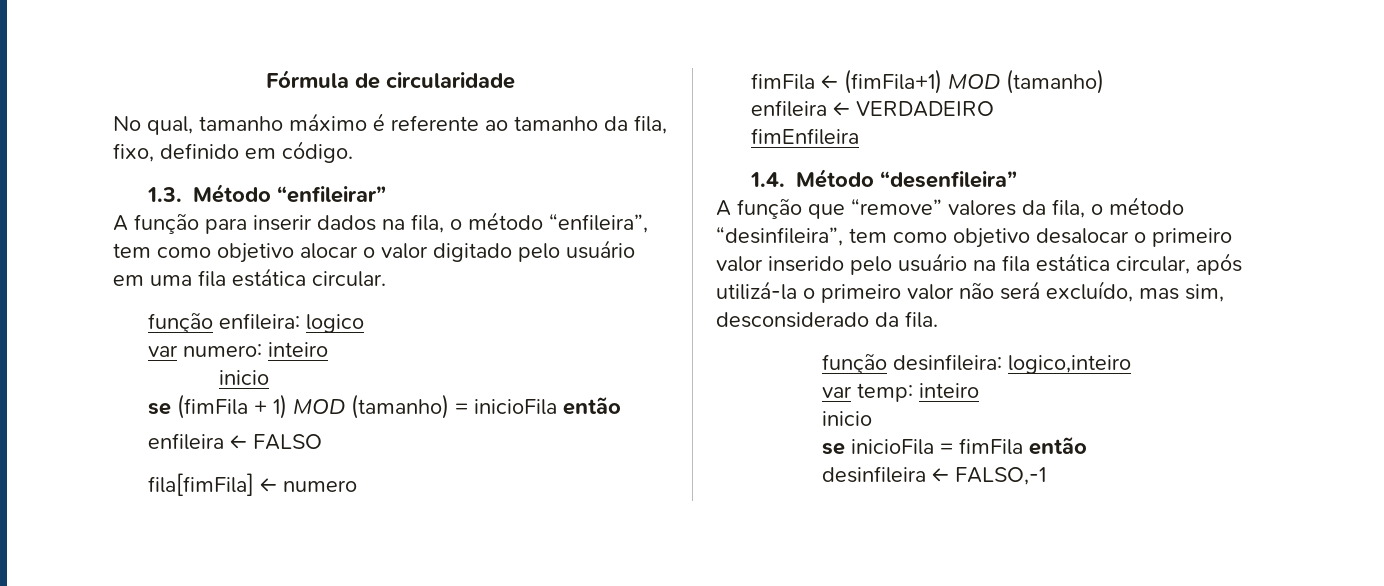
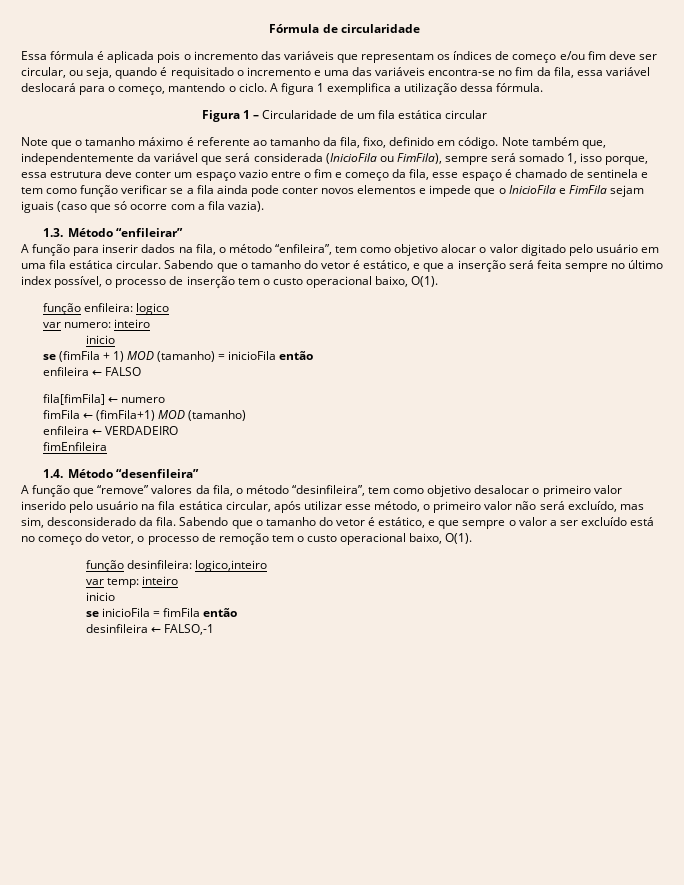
- No qual, tamanho máximo é referente ao tamanho da fila, fixo, definido em código.
+ Essa fórmula é aplicada pois o incremento das variáveis que representam os índices de começo e/ou fim deve ser circular, ou seja, quando é requisitado o incremento e uma das variáveis encontra-se no fim da fila, essa variável deslocará para o começo, mantendo o ciclo. A figura 1 exemplifica a utilização dessa fórmula.
+ Figura 1 – Circularidade de um fila estática circular
+ Note que o tamanho máximo é referente ao tamanho da fila, fixo, definido em código. Note também que, independentemente da variável que será considerada (InicioFila ou FimFila), sempre será somado 1, isso porque, essa estrutura deve conter um espaço vazio entre o fim e começo da fila, esse espaço é chamado de sentinela e tem como função verificar se a fila ainda pode conter novos elementos e impede que o InicioFila e FimFila sejam iguais (caso que só ocorre com a fila vazia).
+ Sabendo que o tamanho do vetor é estático, e que a inserção será feita sempre no último index possível, o processo de inserção tem o custo operacional baixo, O(1).
- A função que “remove” valores da fila, o método “desinfileira”, tem como objetivo desalocar o primeiro valor inserido pelo usuário na fila estática circular, após utilizá-la o primeiro valor não será excluído, mas sim, desconsiderado da fila.
+ A função que “remove” valores da fila, o método “desinfileira”, tem como objetivo desalocar o primeiro valor inserido pelo usuário na fila estática circular, após utilizar esse método, o primeiro valor não será excluído, mas sim, desconsiderado da fila. Sabendo que o tamanho do vetor é estático, e que sempre o valor a ser excluído está no começo do vetor, o processo de remoção tem o custo operacional baixo, O(1).

